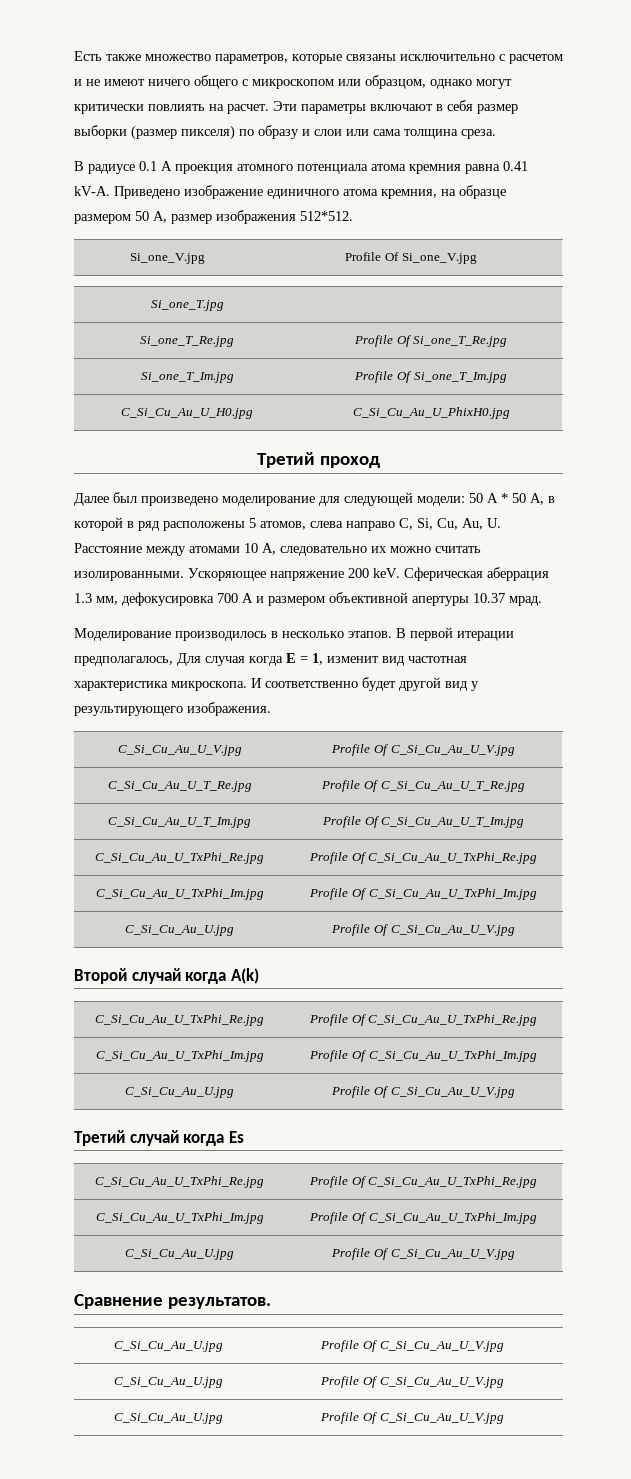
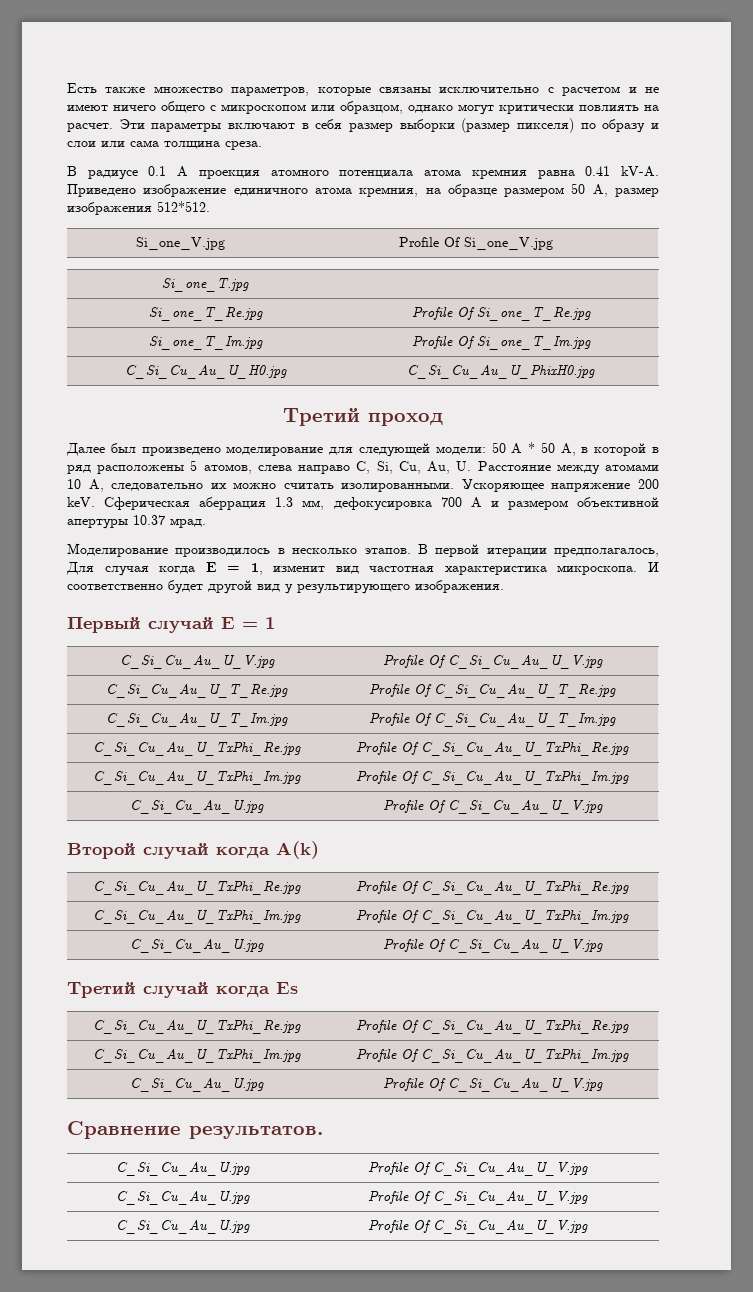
+ Первый случай E = 1

